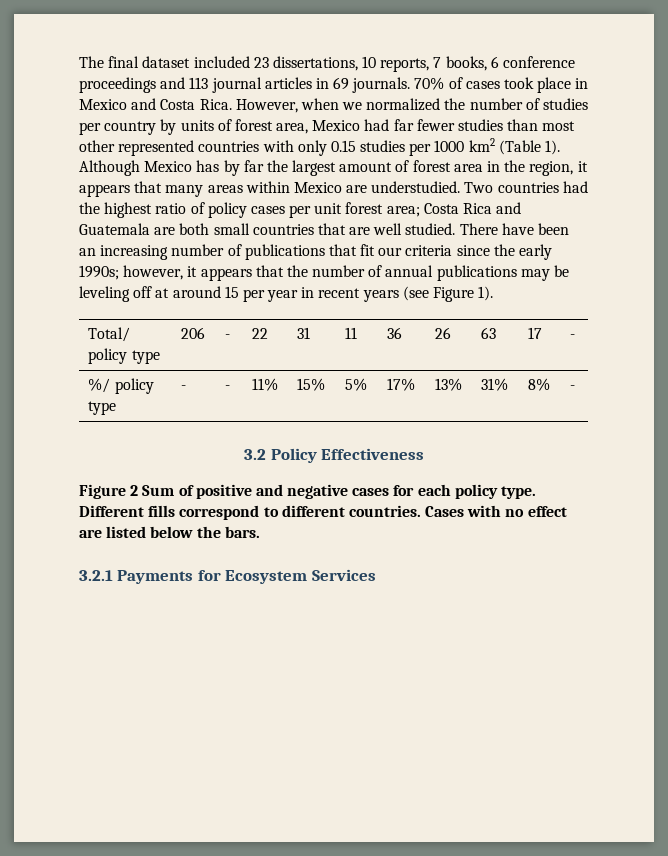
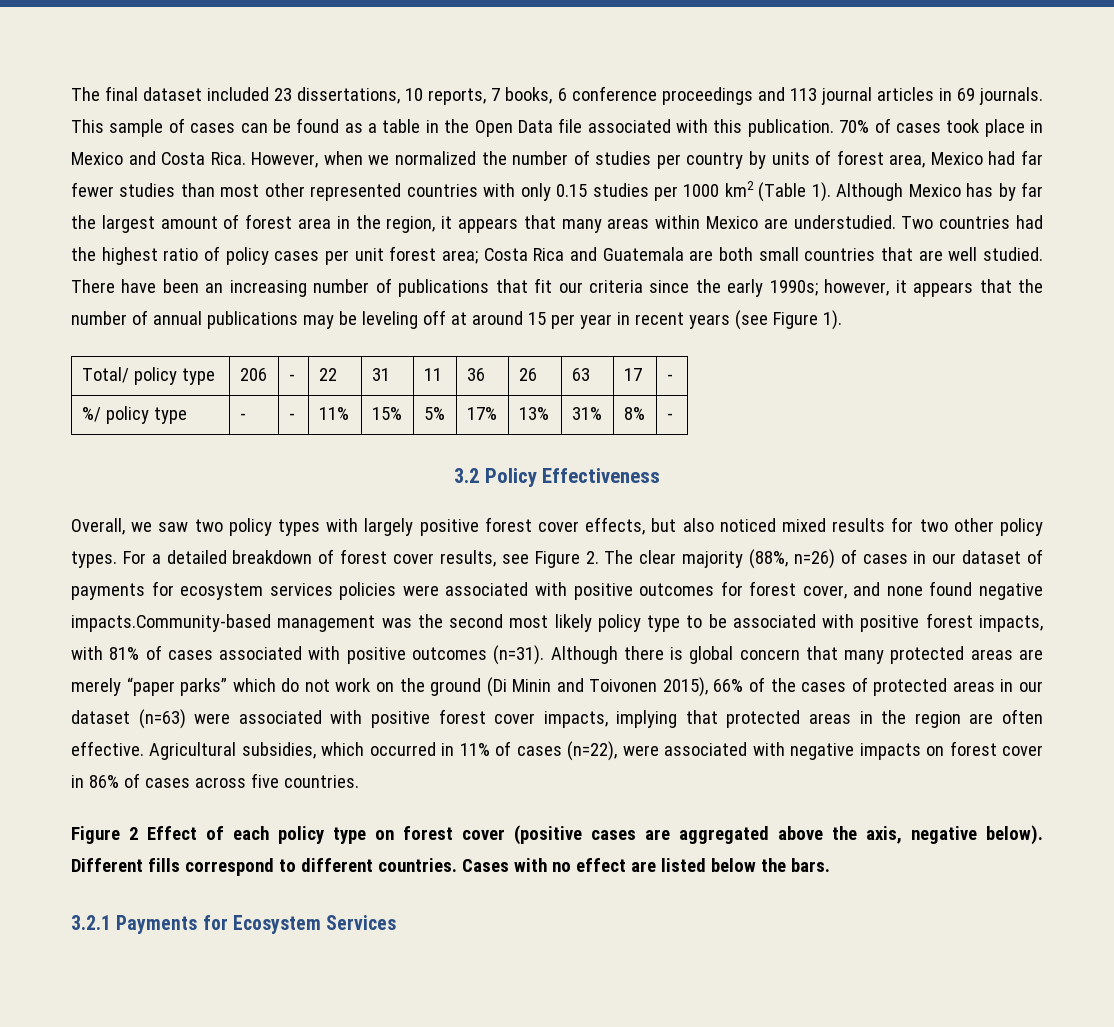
+ This sample of cases can be found as a table in the Open Data file associated with this publication.
- Figure 2 Sum of positive and negative cases for each policy type.
+ Overall, we saw two policy types with largely positive forest cover effects, but also noticed mixed results for two other policy types. For a detailed breakdown of forest cover results, see Figure 2. The clear majority (88%, n=26) of cases in our dataset of payments for ecosystem services policies were associated with positive outcomes for forest cover, and none found negative impacts.Community-based management was the second most likely policy type to be associated with positive forest impacts, with 81% of cases associated with positive outcomes (n=31). Although there is global concern that many protected areas are merely “paper parks” which do not work on the ground (Di Minin and Toivonen 2015), 66% of the cases of protected areas in our dataset (n=63) were associated with positive forest cover impacts, implying that protected areas in the region are often effective. Agricultural subsidies, which occurred in 11% of cases (n=22), were associated with negative impacts on forest cover in 86% of cases across five countries.
+ Figure 2 Effect of each policy type on forest cover (positive cases are aggregated above the axis, negative below).

